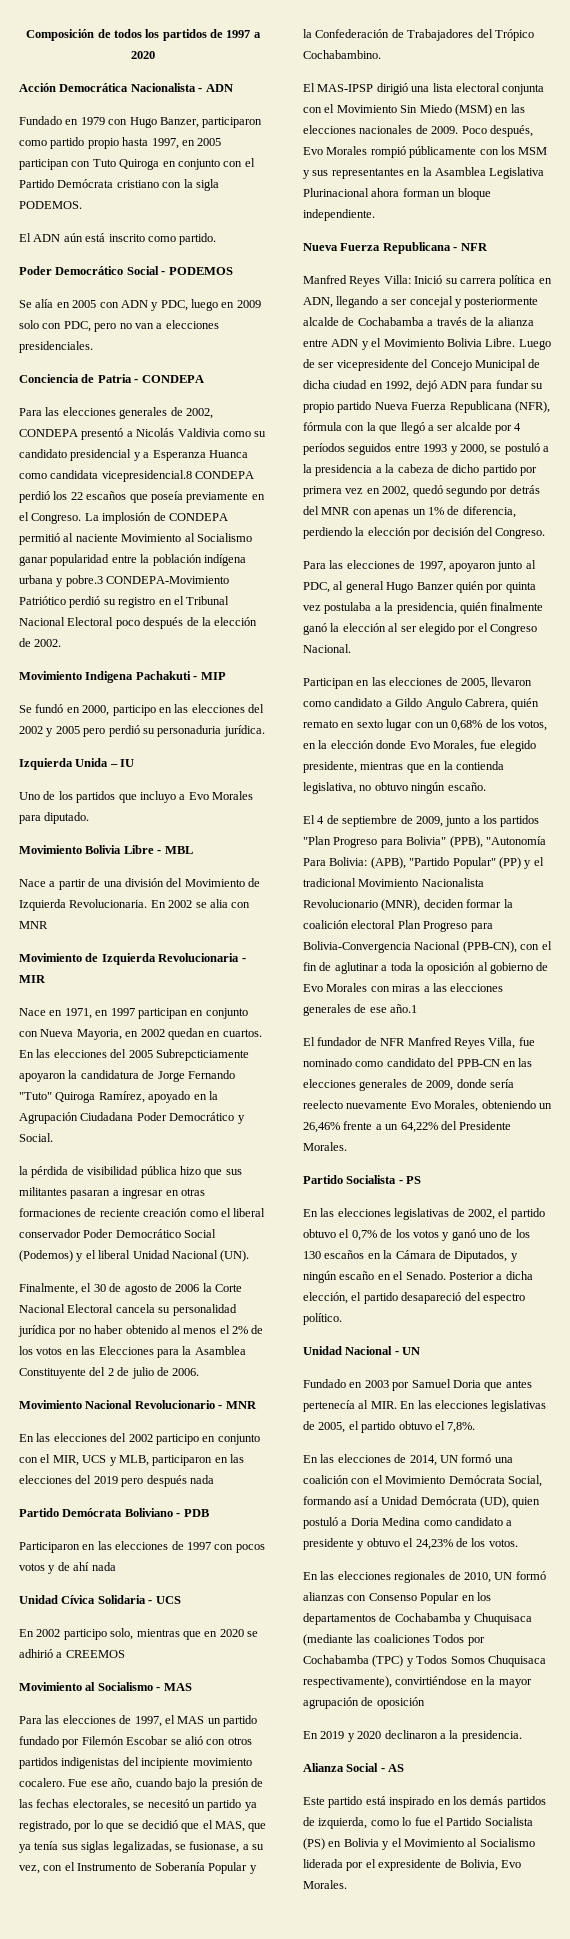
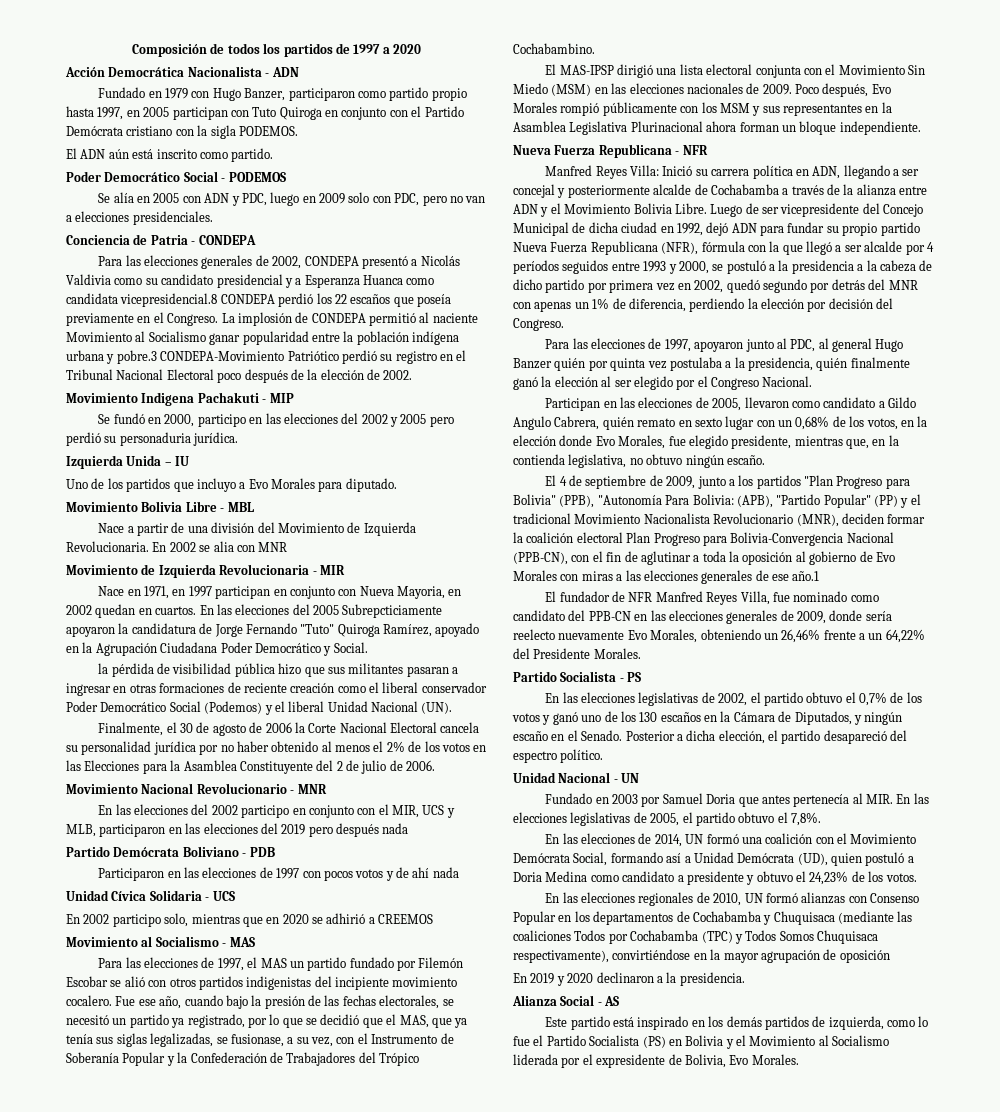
- Participan en las elecciones de 2005, llevaron como candidato a Gildo Angulo Cabrera, quién remato en sexto lugar con un 0,68% de los votos, en la elección donde Evo Morales, fue elegido presidente, mientras que en la contienda legislativa, no obtuvo ningún escaño.
+ Participan en las elecciones de 2005, llevaron como candidato a Gildo Angulo Cabrera, quién remato en sexto lugar con un 0,68% de los votos, en la elección donde Evo Morales, fue elegido presidente, mientras que, en la contienda legislativa, no obtuvo ningún escaño.

